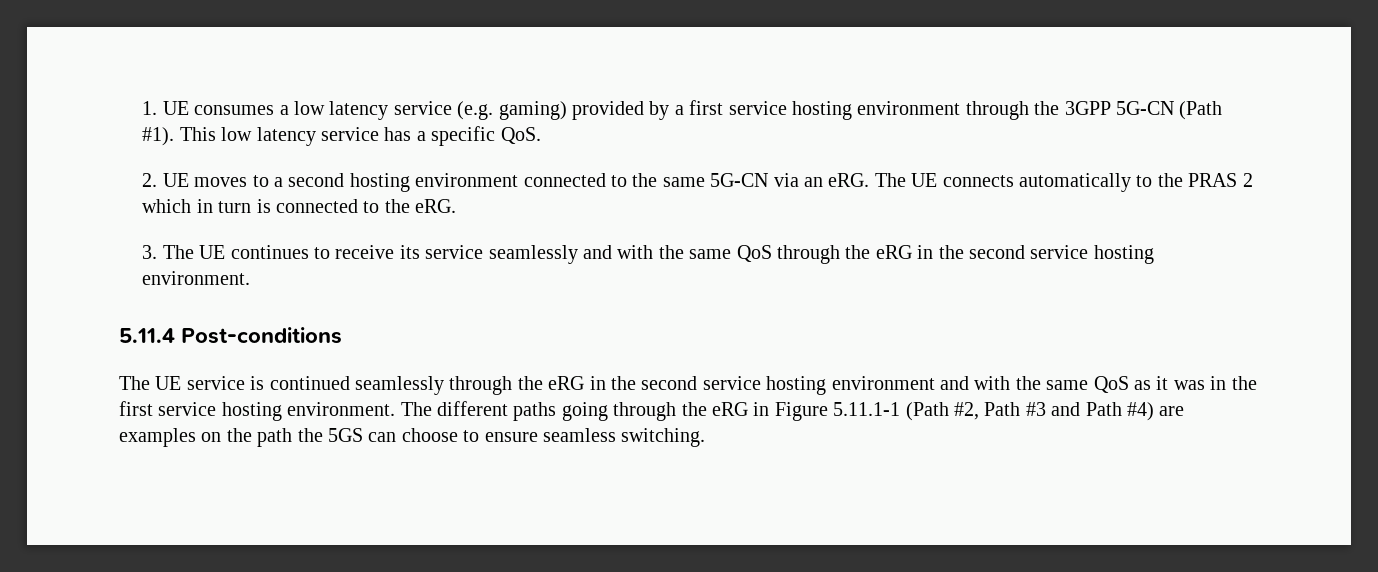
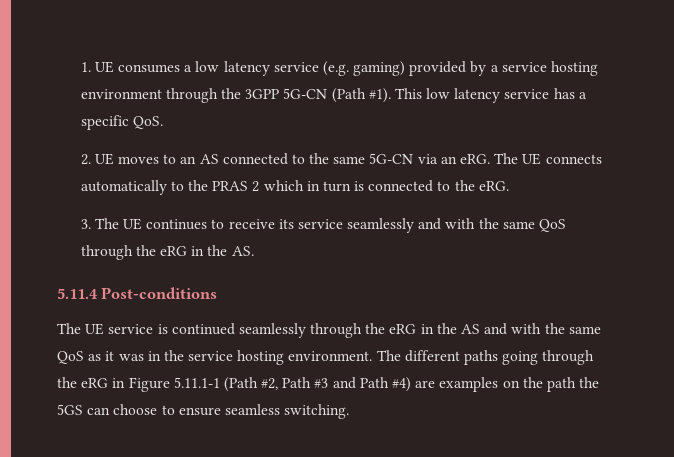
- 1. UE consumes a low latency service (e.g. gaming) provided by a first service hosting environment through the 3GPP 5G-CN (Path #1).
+ 1. UE consumes a low latency service (e.g. gaming) provided by a service hosting environment through the 3GPP 5G-CN (Path #1).
- 2. UE moves to a second hosting environment connected to the same 5G-CN via an eRG.
+ 2. UE moves to an AS connected to the same 5G-CN via an eRG.
- 3. The UE continues to receive its service seamlessly and with the same QoS through the eRG in the second service hosting environment.
+ 3. The UE continues to receive its service seamlessly and with the same QoS through the eRG in the AS.
- The UE service is continued seamlessly through the eRG in the second service hosting environment and with the same QoS as it was in the first service hosting environment.
+ The UE service is continued seamlessly through the eRG in the AS and with the same QoS as it was in the service hosting environment.

